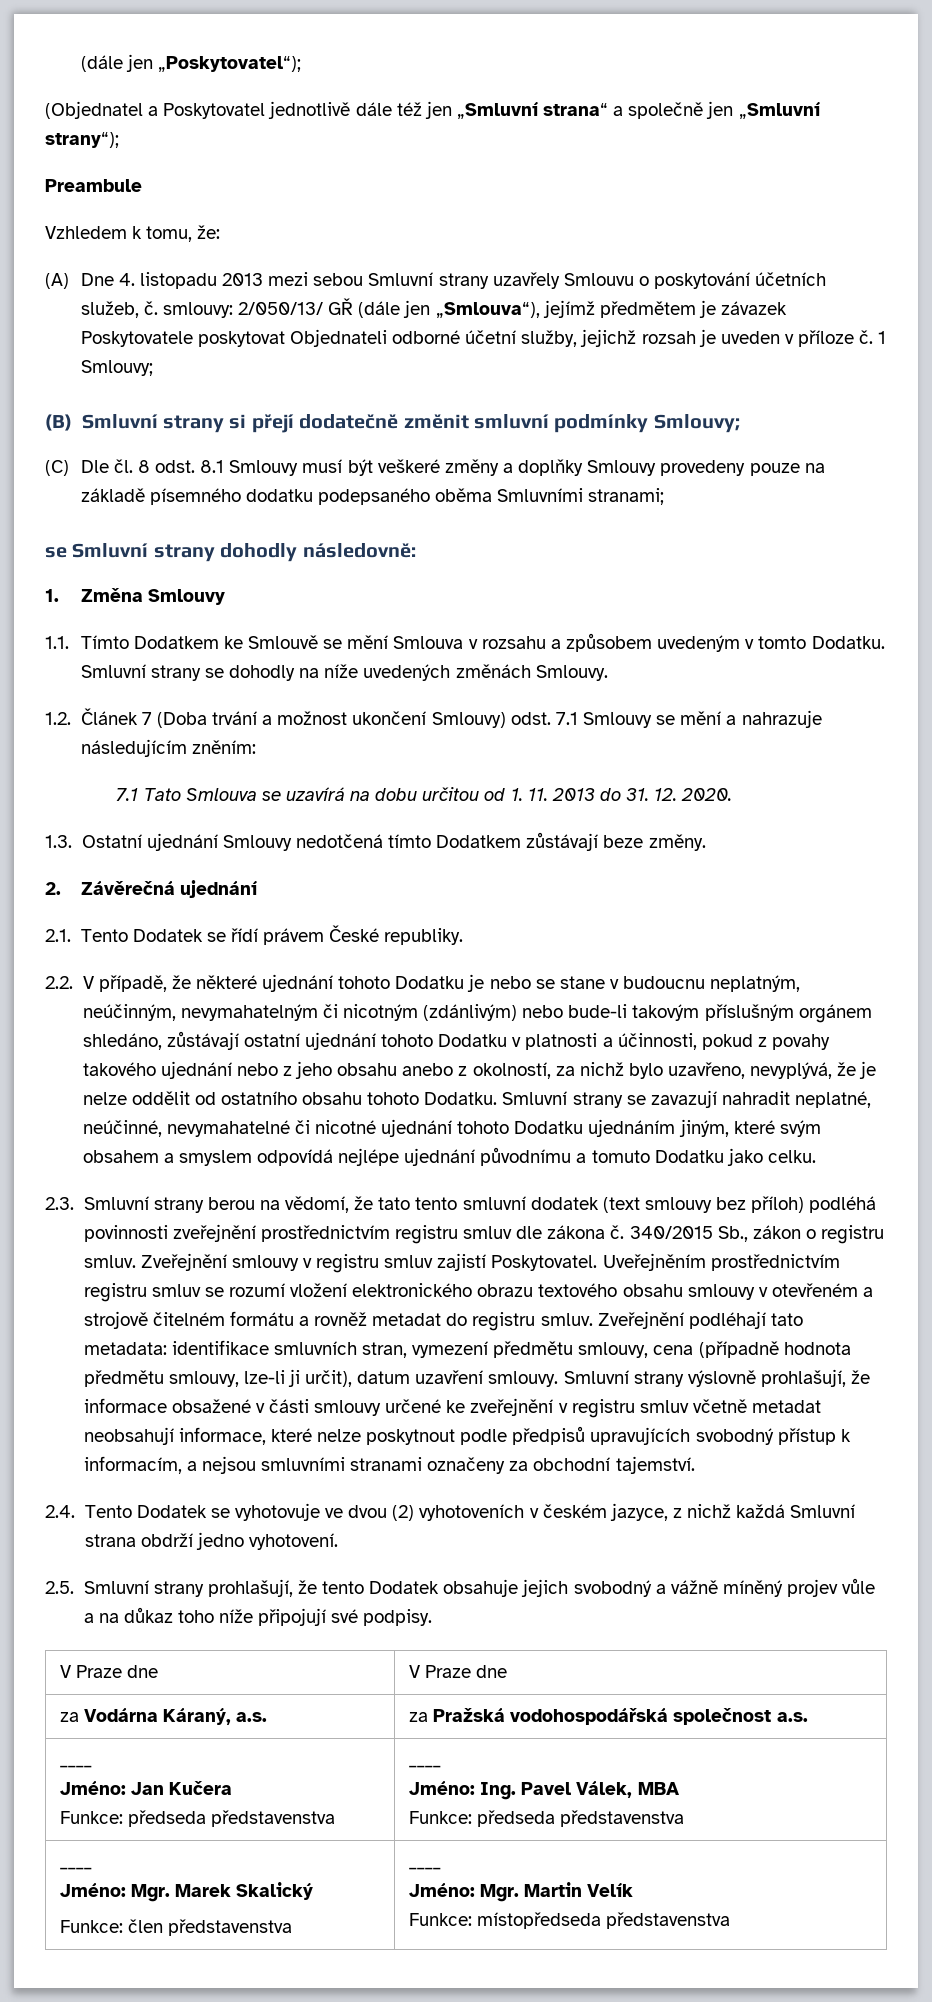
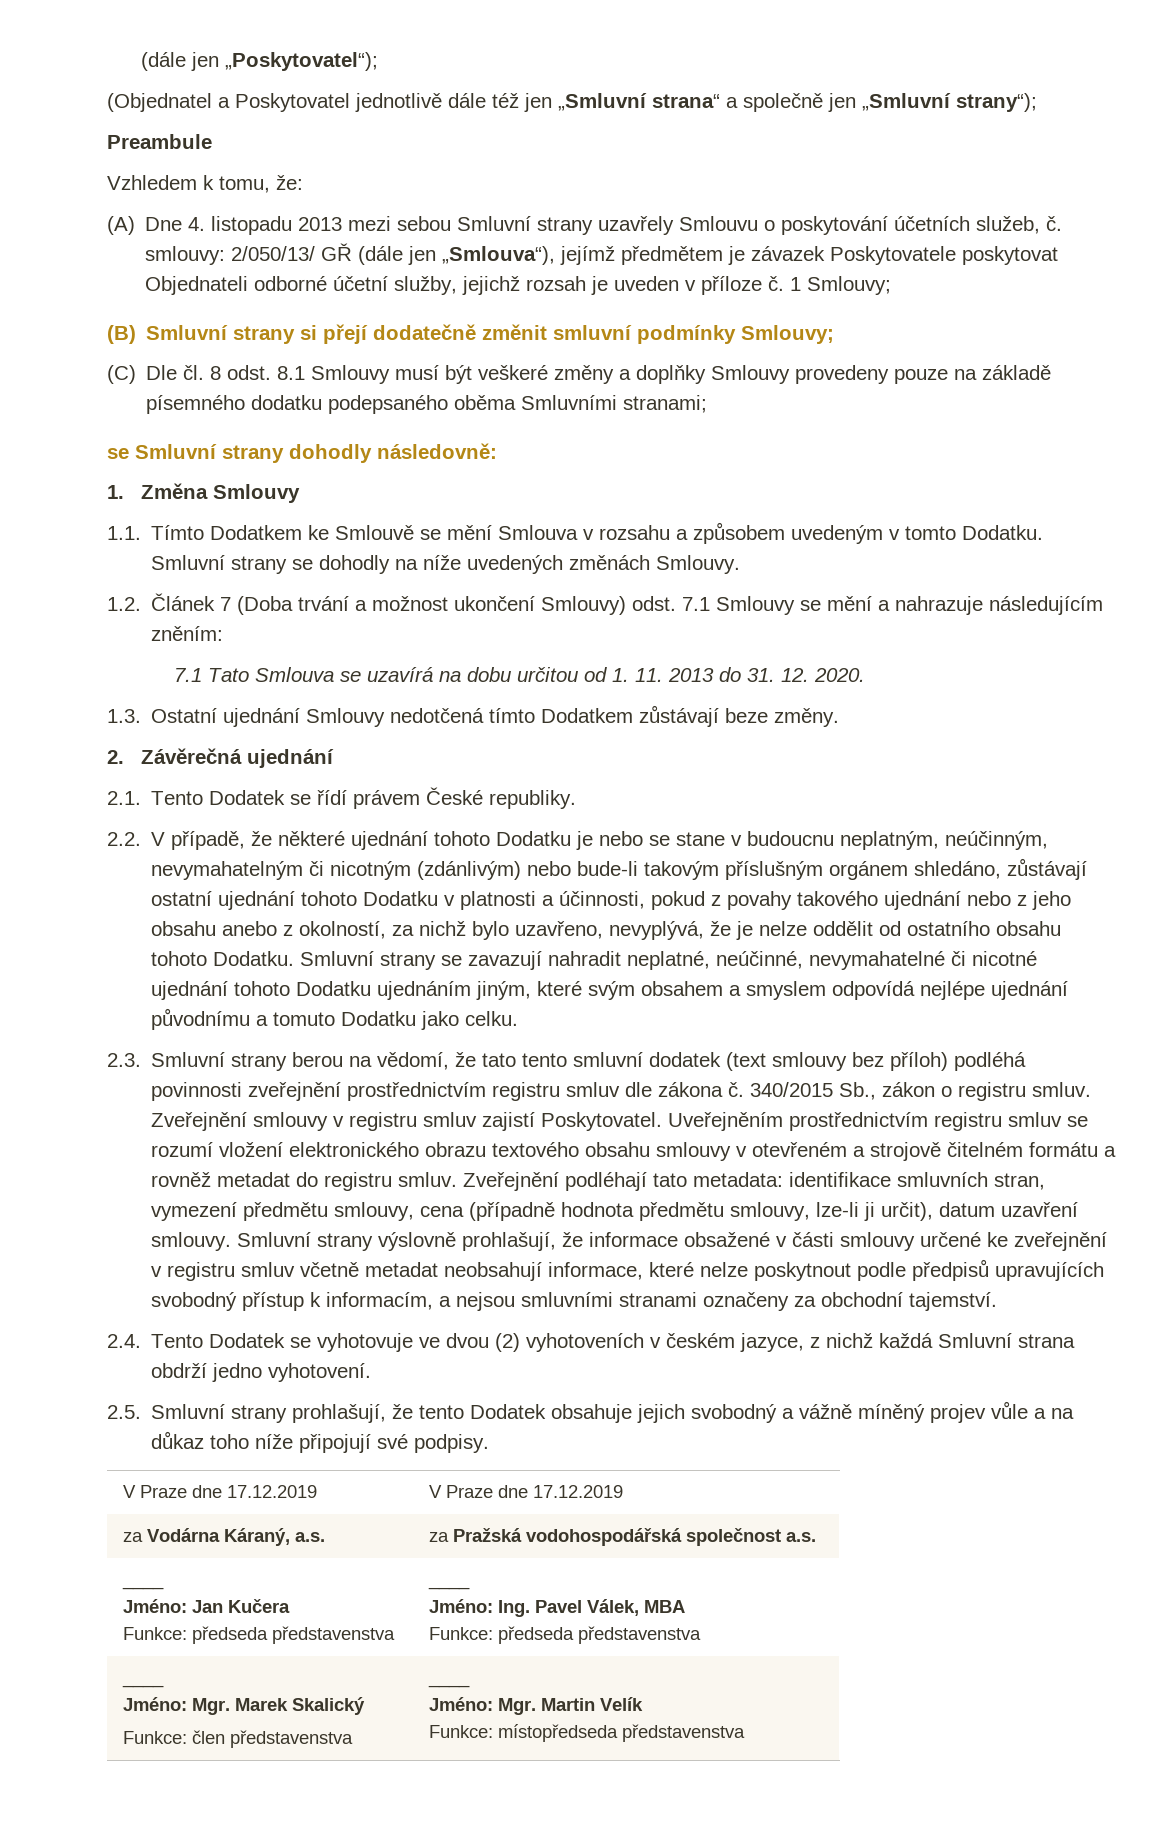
- V Praze dne | V Praze dne
+ V Praze dne 17.12.2019 | V Praze dne 17.12.2019

